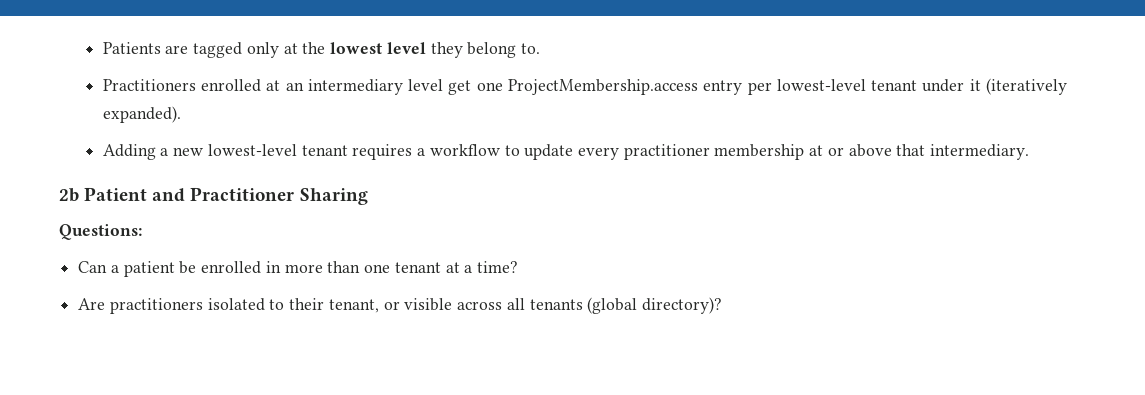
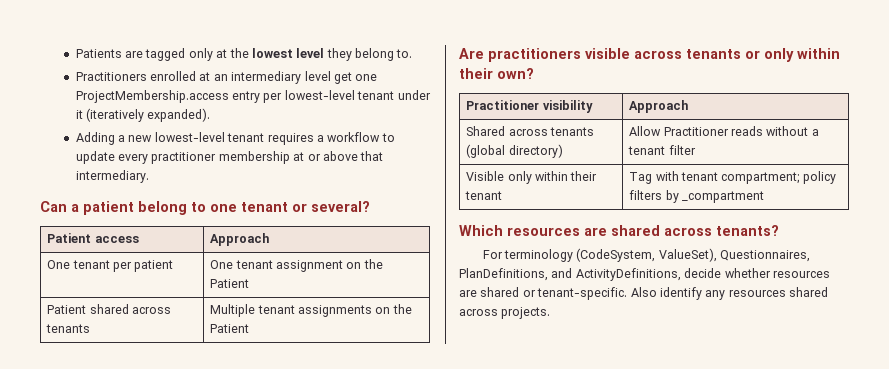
- 2b Patient and Practitioner Sharing
- Questions:
- Can a patient be enrolled in more than one tenant at a time?
- Are practitioners isolated to their tenant, or visible across all tenants (global directory)?
+ Can a patient belong to one tenant or several?
+ Patient access | Approach
+ One tenant per patient | One tenant assignment on the Patient
+ Patient shared across tenants | Multiple tenant assignments on the Patient
+ Are practitioners visible across tenants or only within their own?
+ Practitioner visibility | Approach
+ Shared across tenants (global directory) | Allow Practitioner reads without a tenant filter
+ Visible only within their tenant | Tag with tenant compartment; policy filters by _compartment
+ Which resources are shared across tenants?
+ For terminology (CodeSystem, ValueSet), Questionnaires, PlanDefinitions, and ActivityDefinitions, decide whether resources are shared or tenant-specific. Also identify any resources shared across projects.

